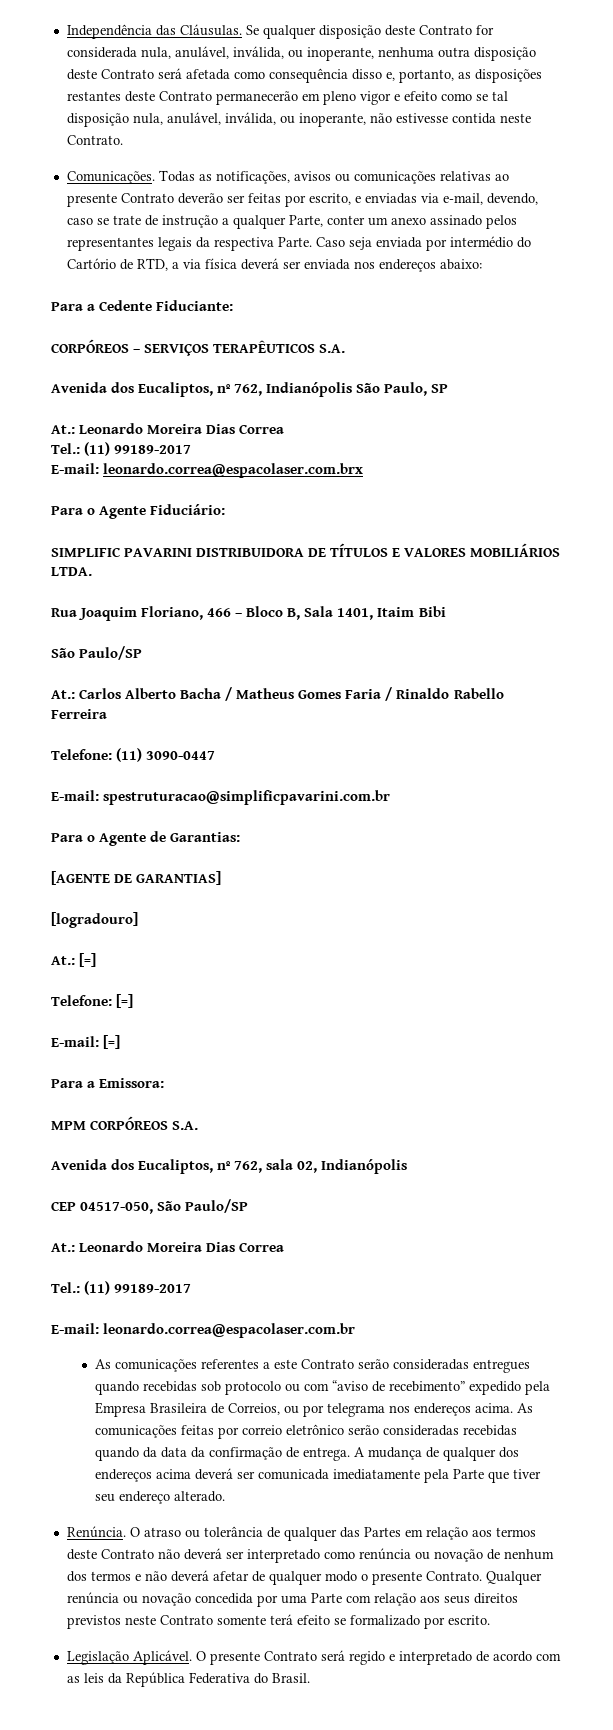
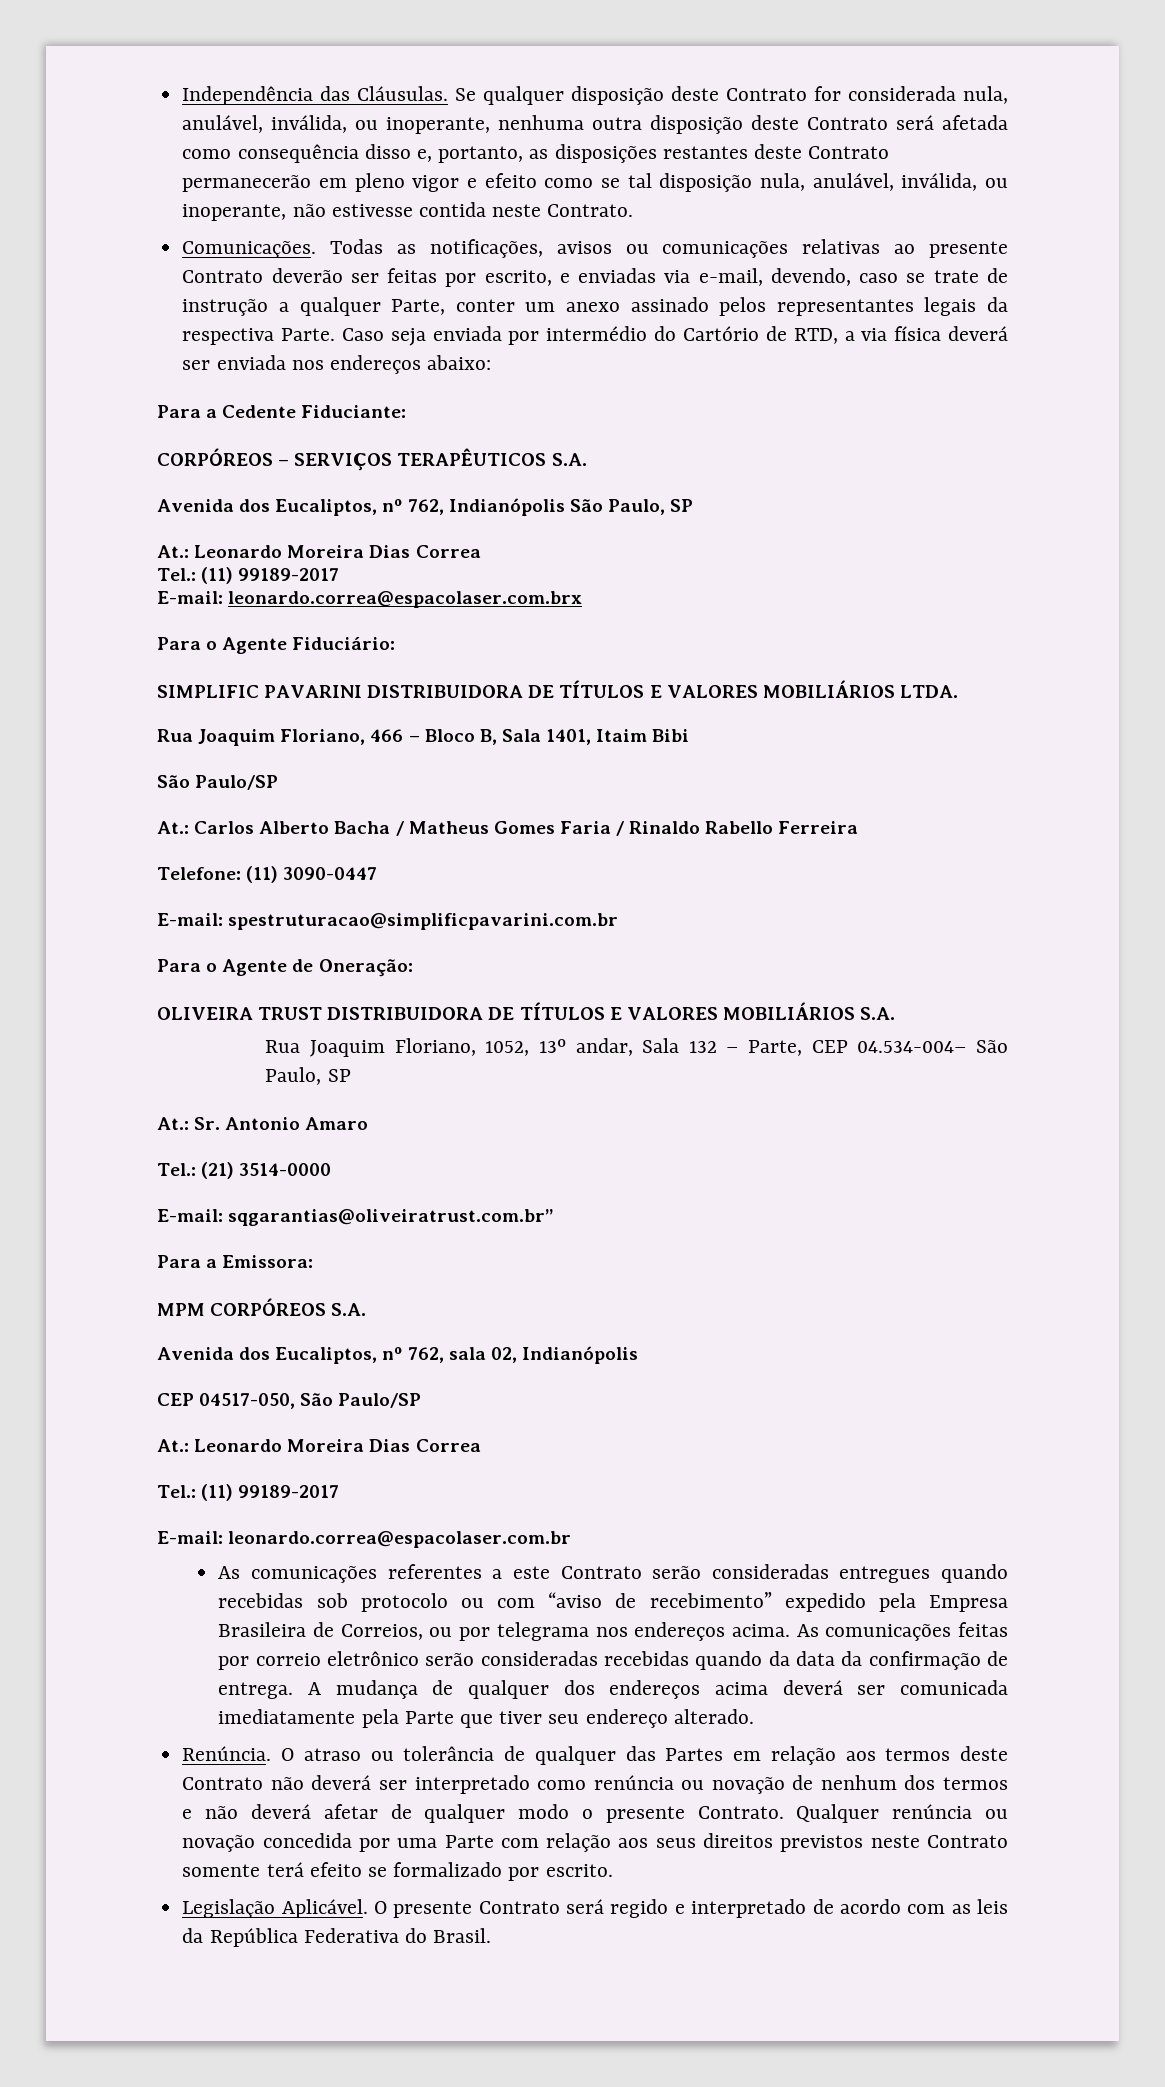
- Para o Agente de Garantias:
- [AGENTE DE GARANTIAS]
- [logradouro]
- At.: [=]
- Telefone: [=]
- E-mail: [=]
+ Para o Agente de Oneração:
+ OLIVEIRA TRUST DISTRIBUIDORA DE TÍTULOS E VALORES MOBILIÁRIOS S.A.
+ Rua Joaquim Floriano, 1052, 13º andar, Sala 132 – Parte, CEP 04.534-004– São Paulo, SP
+ At.: Sr. Antonio Amaro
+ Tel.: (21) 3514-0000
+ E-mail: sqgarantias@oliveiratrust.com.br”

